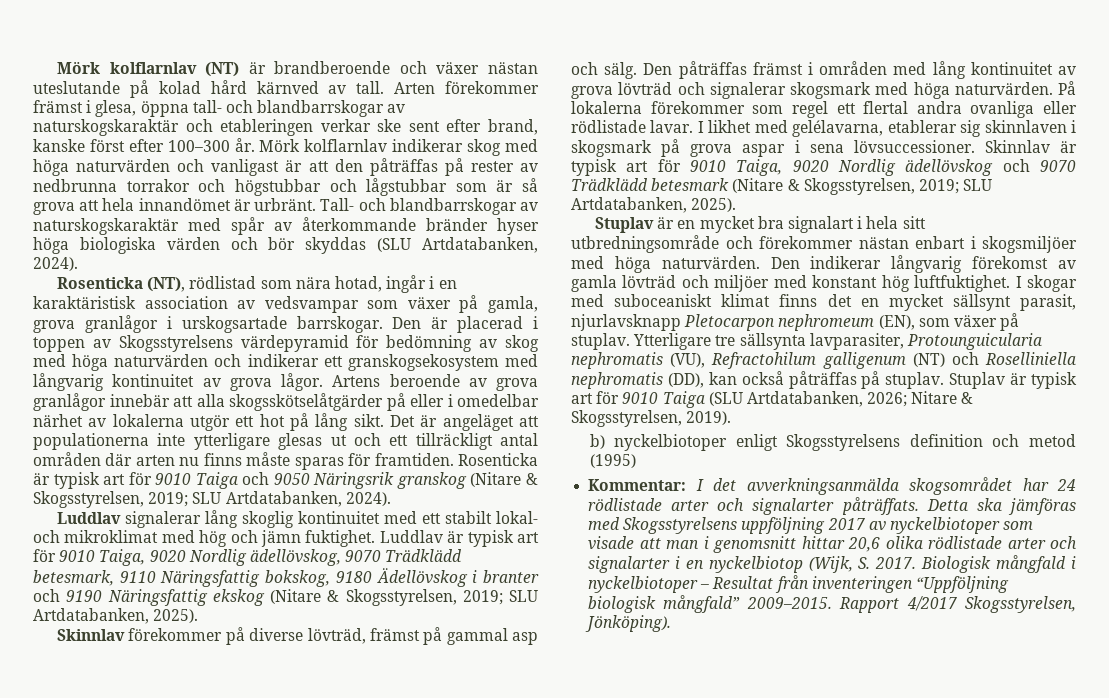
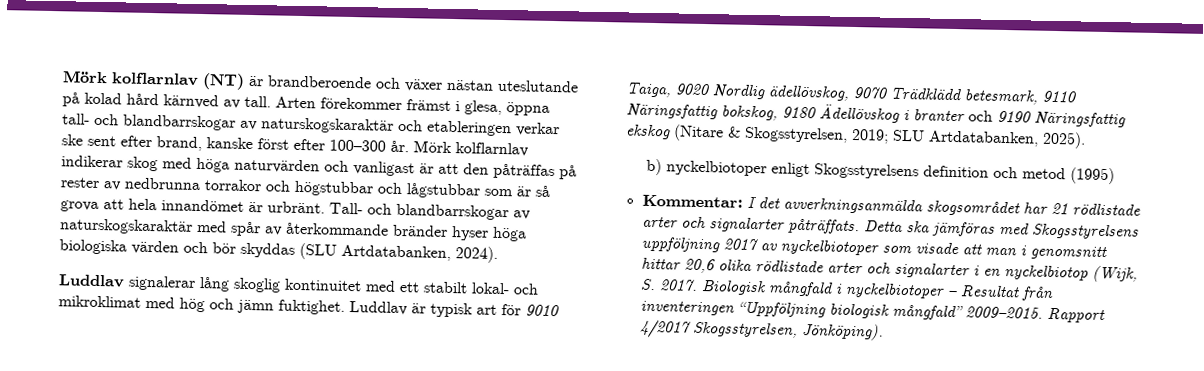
- Rosenticka (NT), rödlistad som nära hotad, ingår i en karaktäristisk association av vedsvampar som växer på gamla, grova granlågor i urskogsartade barrskogar. Den är placerad i toppen av Skogsstyrelsens värdepyramid för bedömning av skog med höga naturvärden och indikerar ett granskogsekosystem med långvarig kontinuitet av grova lågor. Artens beroende av grova granlågor innebär att alla skogsskötselåtgärder på eller i omedelbar närhet av lokalerna utgör ett hot på lång sikt. Det är angeläget att populationerna inte ytterligare glesas ut och ett tillräckligt antal områden där arten nu finns måste sparas för framtiden. Rosenticka är typisk art för 9010 Taiga och 9050 Näringsrik granskog (Nitare & Skogsstyrelsen, 2019; SLU Artdatabanken, 2024).
- Skinnlav förekommer på diverse lövträd, främst på gammal asp och sälg. Den påträffas främst i områden med lång kontinuitet av grova lövträd och signalerar skogsmark med höga naturvärden. På lokalerna förekommer som regel ett flertal andra ovanliga eller rödlistade lavar. I likhet med gelélavarna, etablerar sig skinnlaven i skogsmark på grova aspar i sena lövsuccessioner. Skinnlav är typisk art för 9010 Taiga, 9020 Nordlig ädellövskog och 9070 Trädklädd betesmark (Nitare & Skogsstyrelsen, 2019; SLU Artdatabanken, 2025).
- Stuplav är en mycket bra signalart i hela sitt utbredningsområde och förekommer nästan enbart i skogsmiljöer med höga naturvärden. Den indikerar långvarig förekomst av gamla lövträd och miljöer med konstant hög luftfuktighet. I skogar med suboceaniskt klimat finns det en mycket sällsynt parasit, njurlavsknapp Pletocarpon nephromeum (EN), som växer på stuplav. Ytterligare tre sällsynta lavparasiter, Protounguicularia nephromatis (VU), Refractohilum galligenum (NT) och Roselliniella nephromatis (DD), kan också påträffas på stuplav. Stuplav är typisk art för 9010 Taiga (SLU Artdatabanken, 2026; Nitare & Skogsstyrelsen, 2019).
- Kommentar: I det avverkningsanmälda skogsområdet har 24 rödlistade arter och signalarter påträffats.
+ Kommentar: I det avverkningsanmälda skogsområdet har 21 rödlistade arter och signalarter påträffats.

